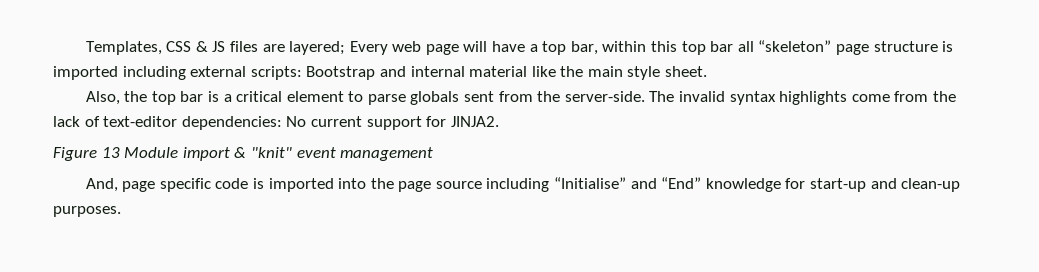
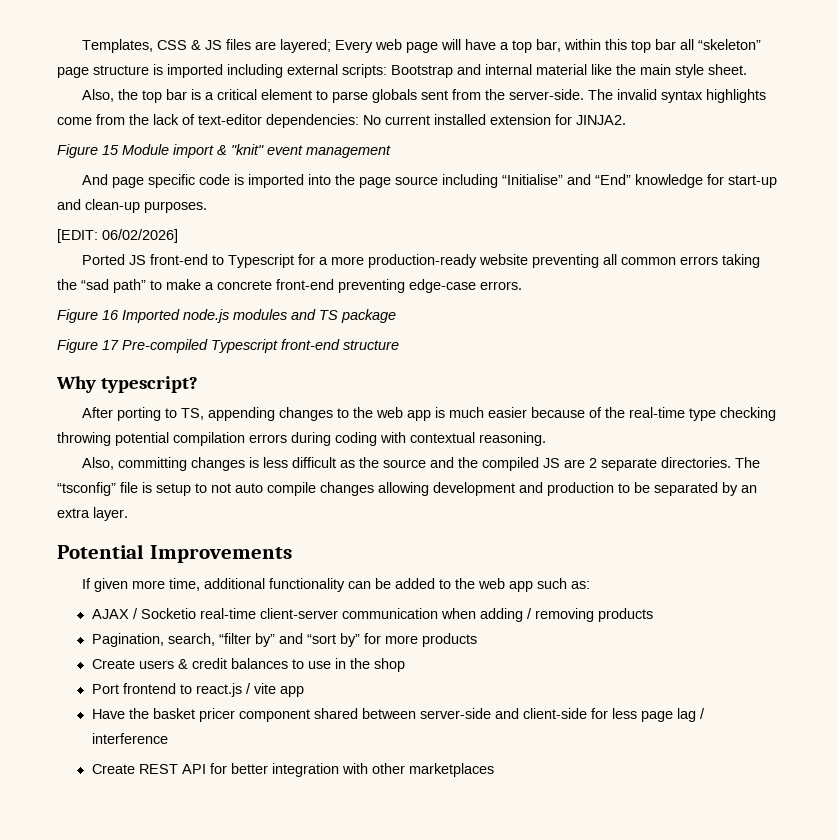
- The invalid syntax highlights come from the lack of text-editor dependencies: No current support for JINJA2.
+ The invalid syntax highlights come from the lack of text-editor dependencies: No current installed extension for JINJA2.
- Figure 13 Module import & "knit" event management
+ Figure 15 Module import & "knit" event management
- And, page specific code is imported into the page source including “Initialise” and “End” knowledge for start-up and clean-up purposes.
+ And page specific code is imported into the page source including “Initialise” and “End” knowledge for start-up and clean-up purposes.
+ [EDIT: 06/02/2026]
+ Ported JS front-end to Typescript for a more production-ready website preventing all common errors taking the “sad path” to make a concrete front-end preventing edge-case errors.
+ Figure 16 Imported node.js modules and TS package
+ Figure 17 Pre-compiled Typescript front-end structure
+ Why typescript?
+ After porting to TS, appending changes to the web app is much easier because of the real-time type checking throwing potential compilation errors during coding with contextual reasoning.
+ Also, committing changes is less difficult as the source and the compiled JS are 2 separate directories. The “tsconfig” file is setup to not auto compile changes allowing development and production to be separated by an extra layer.
+ Potential Improvements
+ If given more time, additional functionality can be added to the web app such as:
+ AJAX / Socketio real-time client-server communication when adding / removing products
+ Pagination, search, “filter by” and “sort by” for more products
+ Create users & credit balances to use in the shop
+ Port frontend to react.js / vite app
+ Have the basket pricer component shared between server-side and client-side for less page lag / interference
+ Create REST API for better integration with other marketplaces

